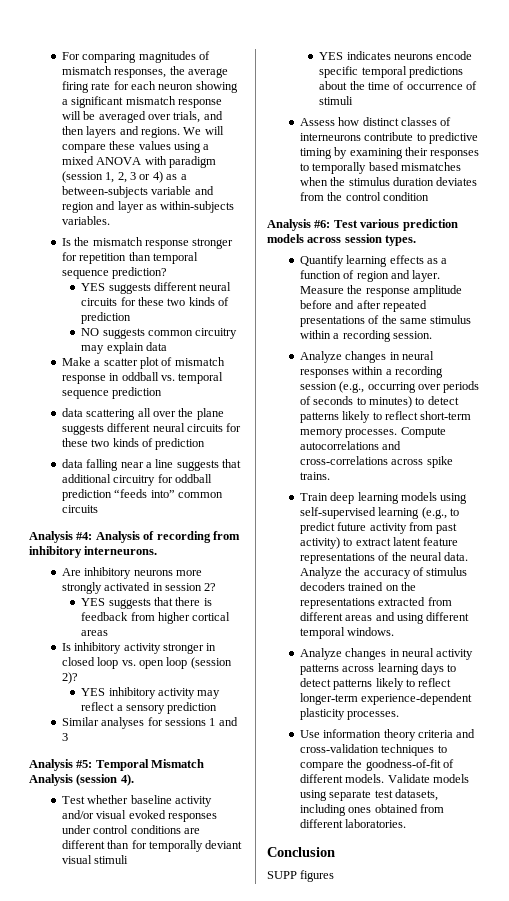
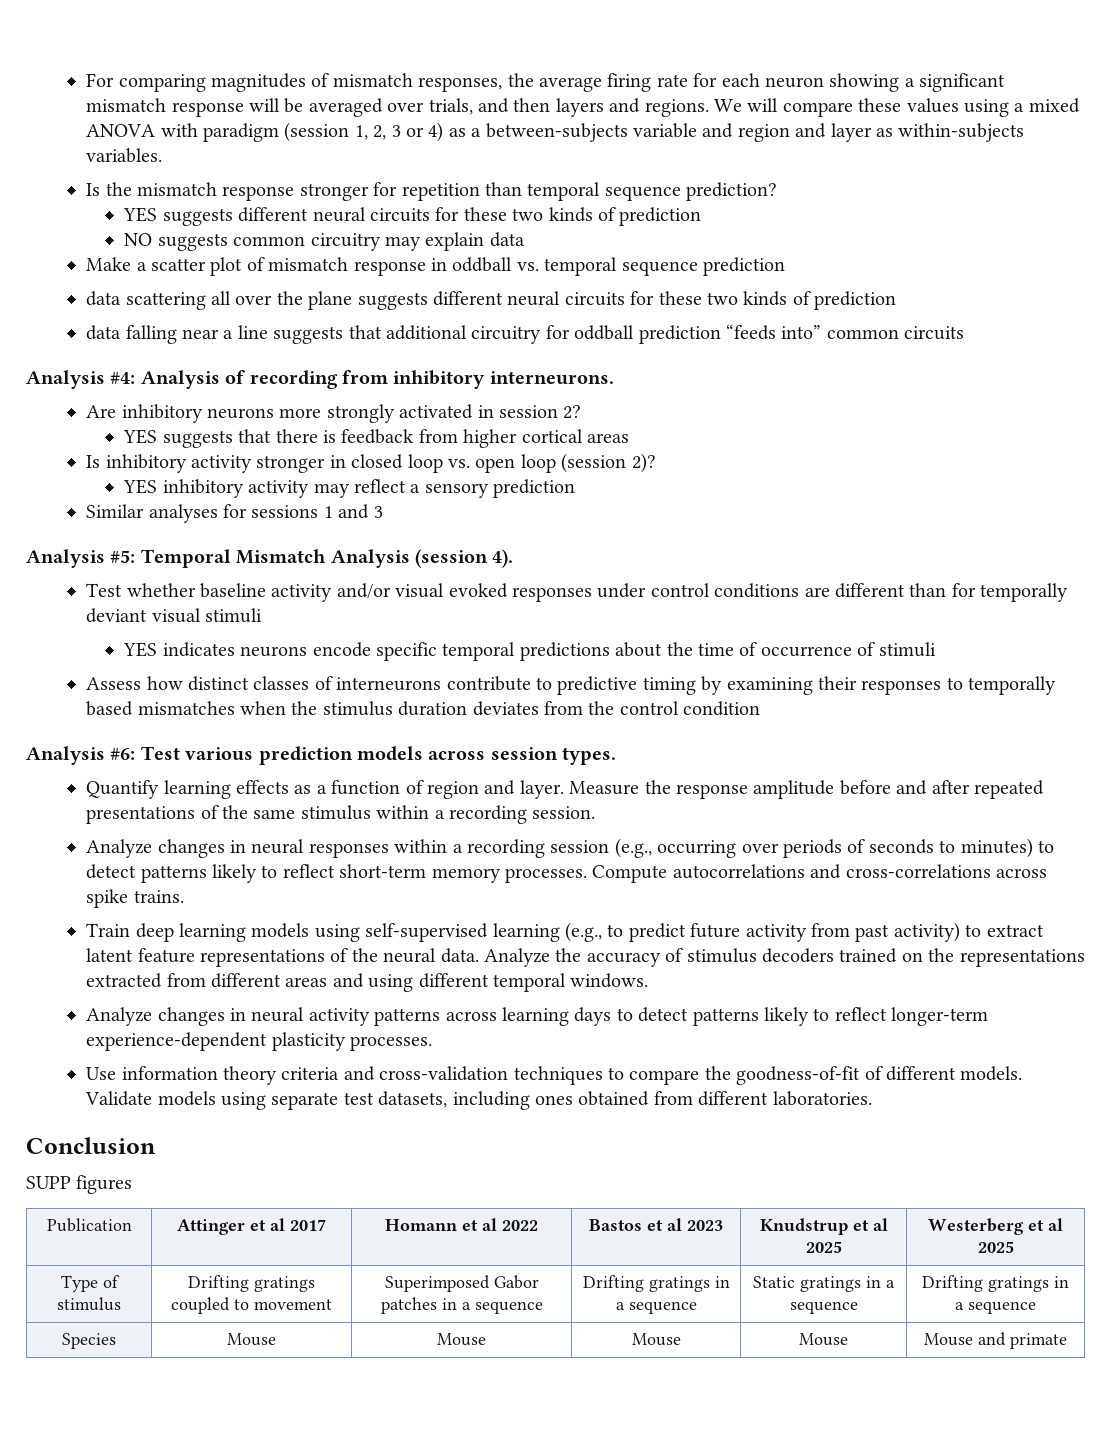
+ Publication | Attinger et al 2017 | Homann et al 2022 | Bastos et al 2023 | Knudstrup et al 2025 | Westerberg et al 2025
+ Type of stimulus | Drifting gratings coupled to movement | Superimposed Gabor patches in a sequence | Drifting gratings in a sequence | Static gratings in a sequence | Drifting gratings in a sequence
+ Species | Mouse | Mouse | Mouse | Mouse | Mouse and primate

